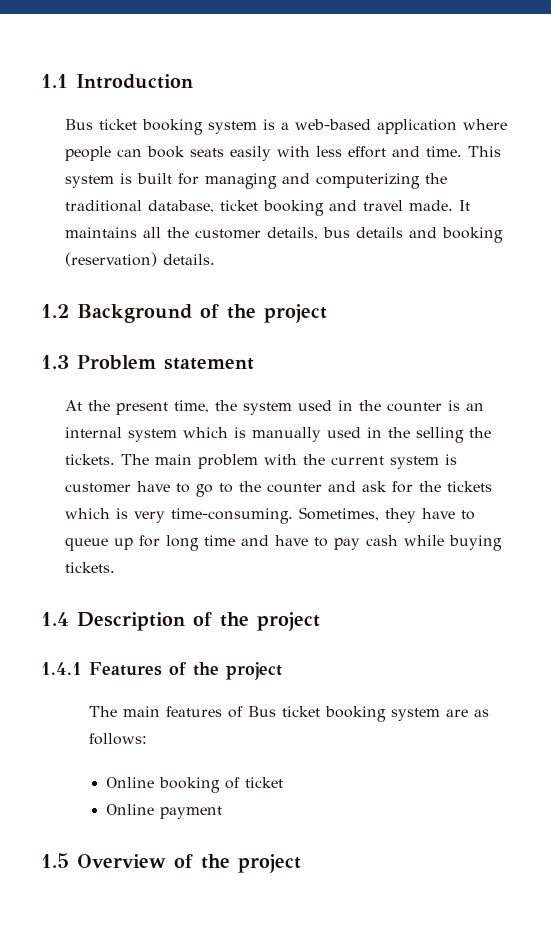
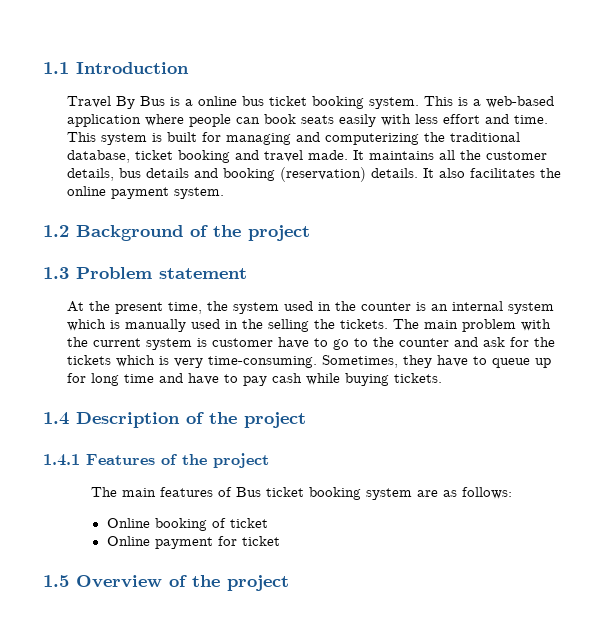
- Bus ticket booking system is a web-based application where people can book seats easily with less effort and time.
+ Travel By Bus is a online bus ticket booking system. This is a web-based application where people can book seats easily with less effort and time.
+ It also facilitates the online payment system.
- Online payment
+ Online payment for ticket

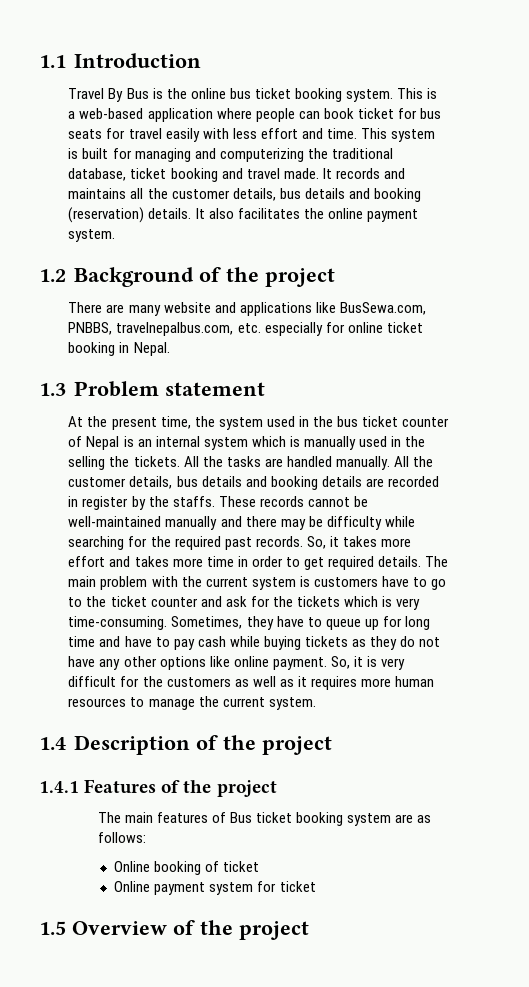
- Travel By Bus is a online bus ticket booking system.
+ Travel By Bus is the online bus ticket booking system.
- This is a web-based application where people can book seats easily with less effort and time.
+ This is a web-based application where people can book ticket for bus seats for travel easily with less effort and time.
- It maintains all the customer details, bus details and booking (reservation) details.
+ It records and maintains all the customer details, bus details and booking (reservation) details.
+ There are many website and applications like BusSewa.com, PNBBS, travelnepalbus.com, etc. especially for online ticket booking in Nepal.
- At the present time, the system used in the counter is an internal system which is manually used in the selling the tickets.
+ At the present time, the system used in the bus ticket counter of Nepal is an internal system which is manually used in the selling the tickets.
+ All the tasks are handled manually. All the customer details, bus details and booking details are recorded in register by the staffs. These records cannot be well-maintained manually and there may be difficulty while searching for the required past records. So, it takes more effort and takes more time in order to get required details.
- The main problem with the current system is customer have to go to the counter and ask for the tickets which is very time-consuming.
+ The main problem with the current system is customers have to go to the ticket counter and ask for the tickets which is very time-consuming.
- Sometimes, they have to queue up for long time and have to pay cash while buying tickets.
+ Sometimes, they have to queue up for long time and have to pay cash while buying tickets as they do not have any other options like online payment. So, it is very difficult for the customers as well as it requires more human resources to manage the current system.
- Online payment for ticket
+ Online payment system for ticket

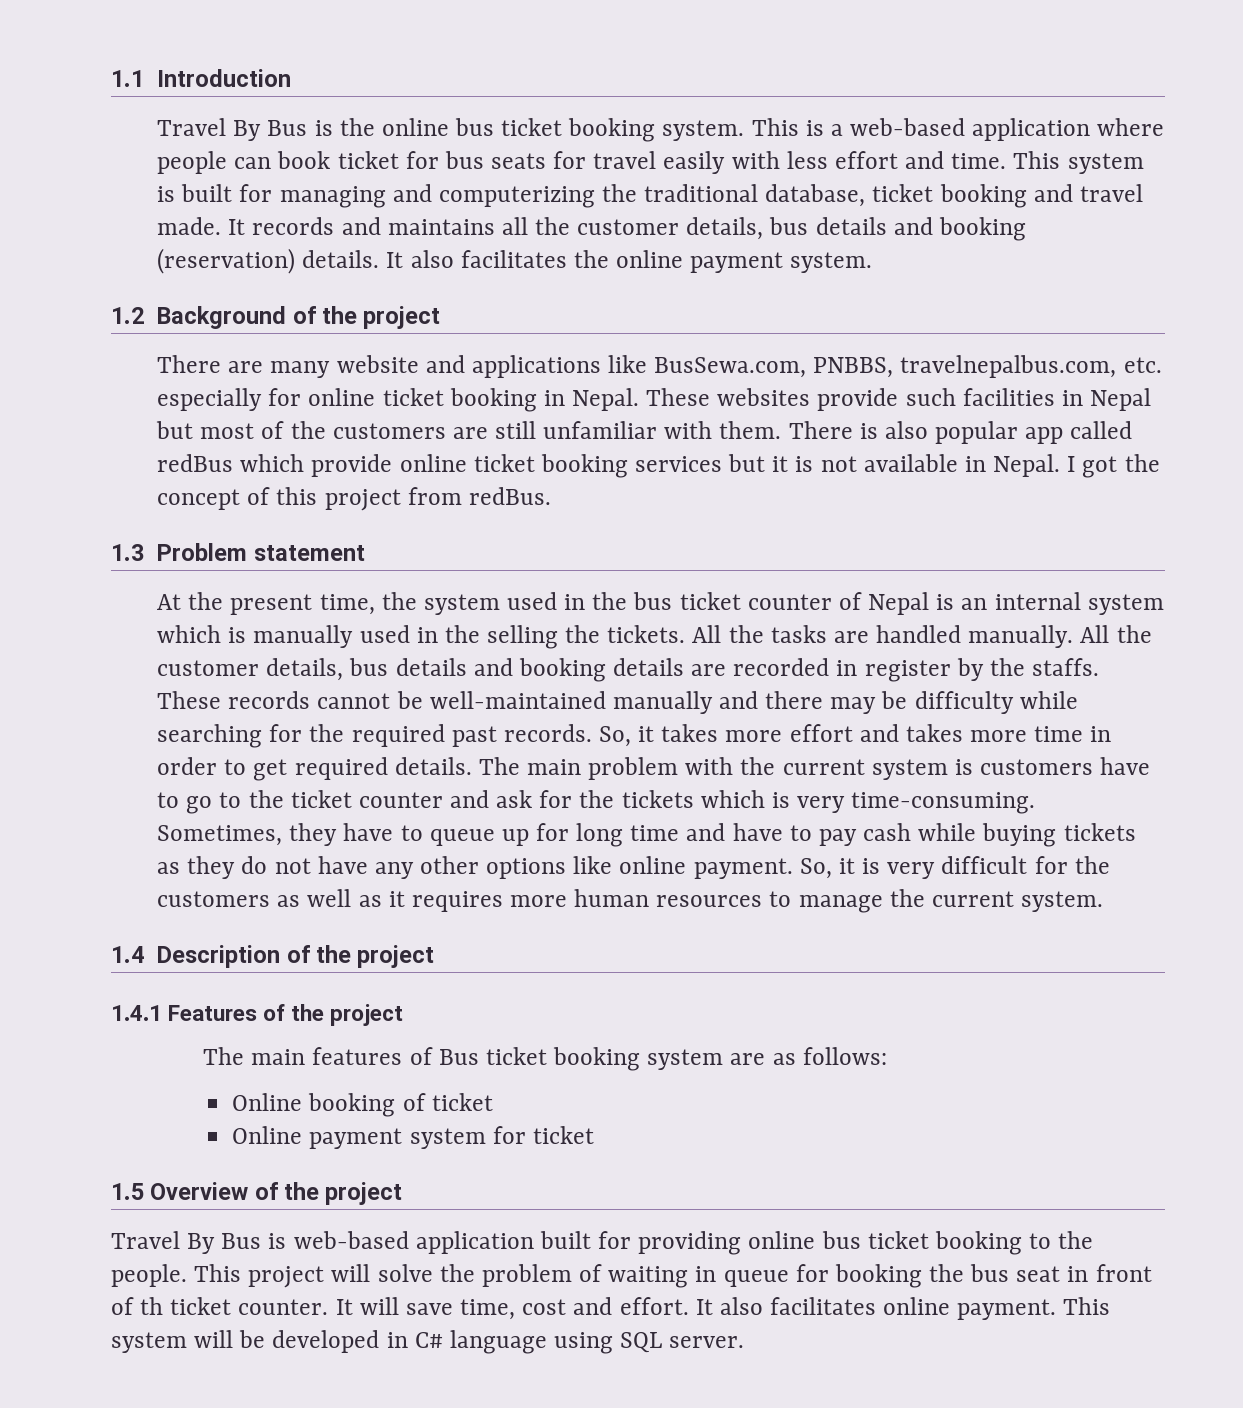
+ These websites provide such facilities in Nepal but most of the customers are still unfamiliar with them. There is also popular app called redBus which provide online ticket booking services but it is not available in Nepal. I got the concept of this project from redBus.
+ Travel By Bus is web-based application built for providing online bus ticket booking to the people. This project will solve the problem of waiting in queue for booking the bus seat in front of th ticket counter. It will save time, cost and effort. It also facilitates online payment. This system will be developed in C# language using SQL server.

